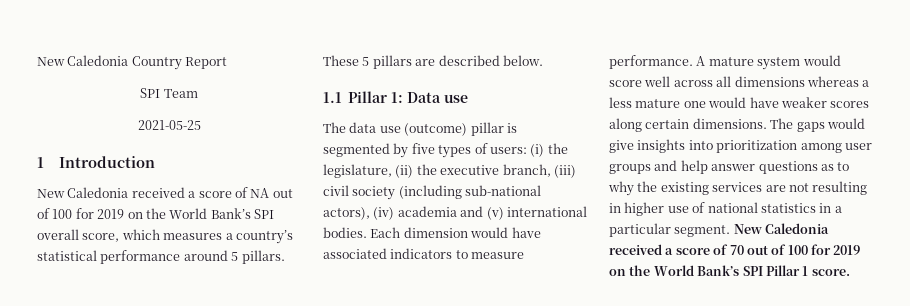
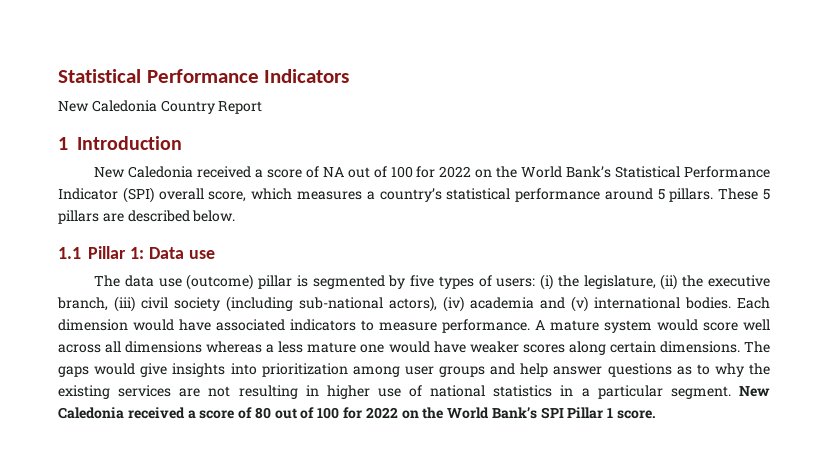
+ Statistical Performance Indicators
- SPI Team
- 2021-05-25
- New Caledonia received a score of NA out of 100 for 2019 on the World Bank’s SPI overall score, which measures a country’s statistical performance around 5 pillars.
+ New Caledonia received a score of NA out of 100 for 2022 on the World Bank’s Statistical Performance Indicator (SPI) overall score, which measures a country’s statistical performance around 5 pillars.
- New Caledonia received a score of 70 out of 100 for 2019 on the World Bank’s SPI Pillar 1 score.
+ New Caledonia received a score of 80 out of 100 for 2022 on the World Bank’s SPI Pillar 1 score.

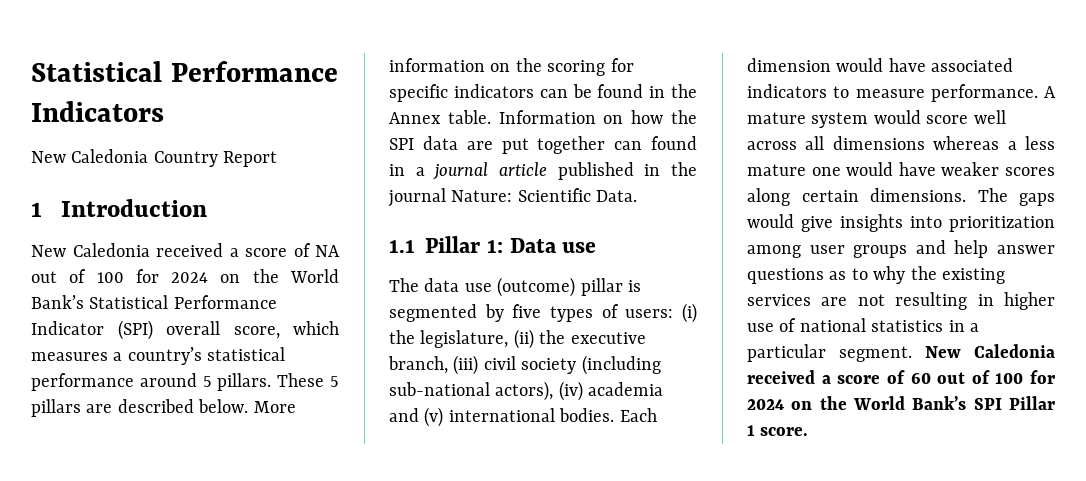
- New Caledonia received a score of NA out of 100 for 2022 on the World Bank’s Statistical Performance Indicator (SPI) overall score, which measures a country’s statistical performance around 5 pillars.
+ New Caledonia received a score of NA out of 100 for 2024 on the World Bank’s Statistical Performance Indicator (SPI) overall score, which measures a country’s statistical performance around 5 pillars.
+ More information on the scoring for specific indicators can be found in the Annex table. Information on how the SPI data are put together can found in a journal article published in the journal Nature: Scientific Data.
- New Caledonia received a score of 80 out of 100 for 2022 on the World Bank’s SPI Pillar 1 score.
+ New Caledonia received a score of 60 out of 100 for 2024 on the World Bank’s SPI Pillar 1 score.

